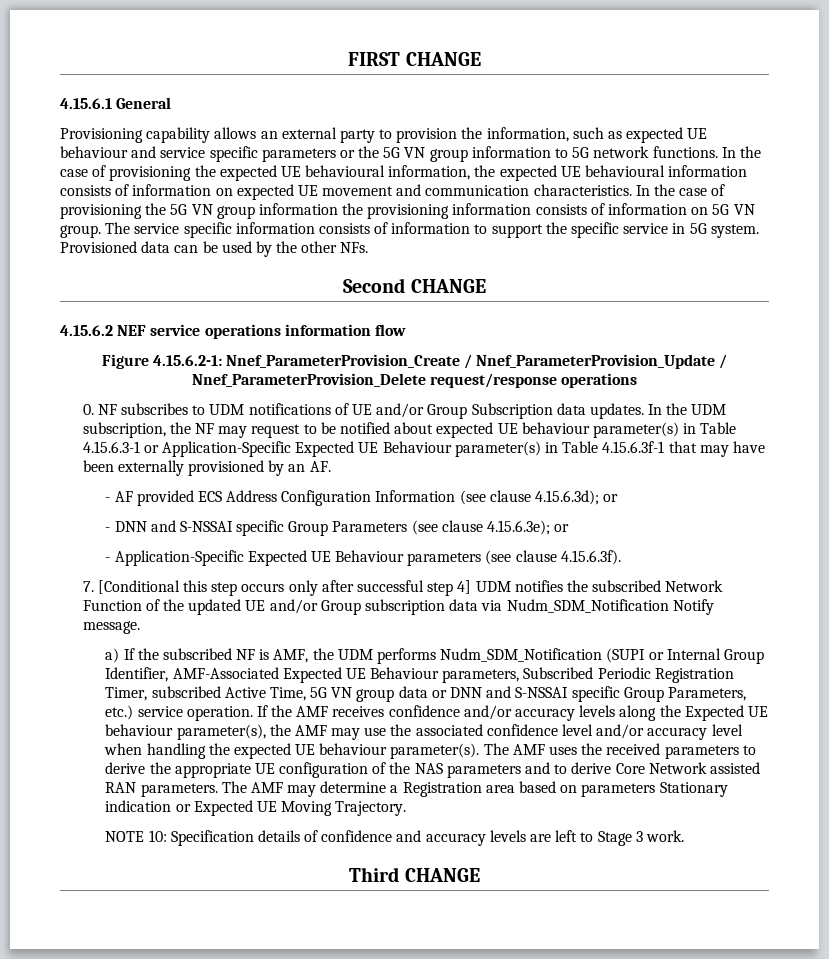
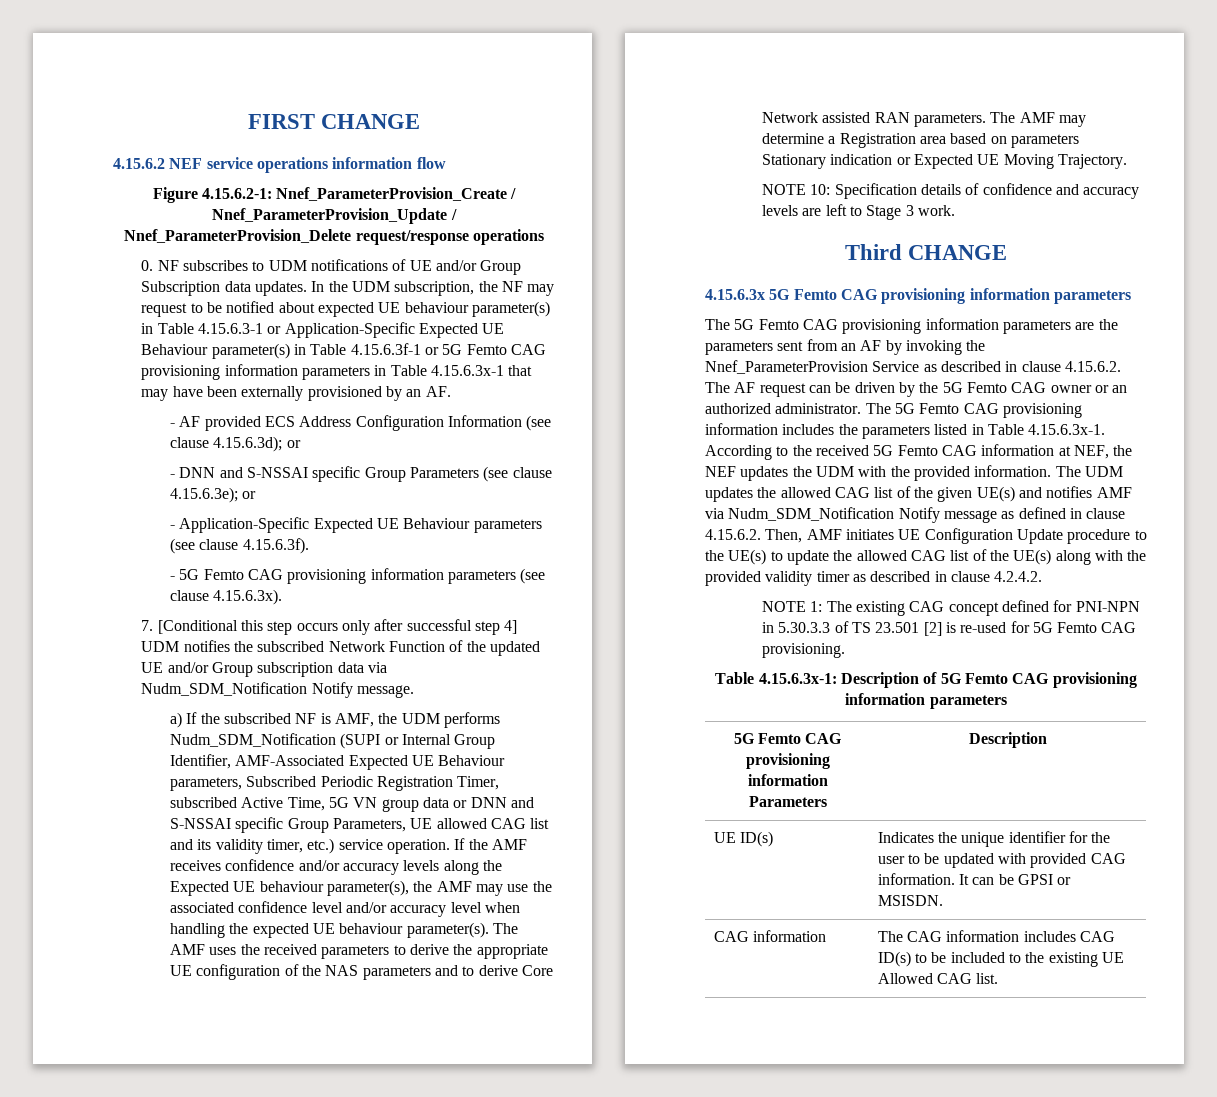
- 4.15.6.1 General
- Provisioning capability allows an external party to provision the information, such as expected UE behaviour and service specific parameters or the 5G VN group information to 5G network functions. In the case of provisioning the expected UE behavioural information, the expected UE behavioural information consists of information on expected UE movement and communication characteristics. In the case of provisioning the 5G VN group information the provisioning information consists of information on 5G VN group. The service specific information consists of information to support the specific service in 5G system. Provisioned data can be used by the other NFs.
- Second CHANGE
- In the UDM subscription, the NF may request to be notified about expected UE behaviour parameter(s) in Table 4.15.6.3-1 or Application-Specific Expected UE Behaviour parameter(s) in Table 4.15.6.3f-1 that may have been externally provisioned by an AF.
+ In the UDM subscription, the NF may request to be notified about expected UE behaviour parameter(s) in Table 4.15.6.3-1 or Application-Specific Expected UE Behaviour parameter(s) in Table 4.15.6.3f-1 or 5G Femto CAG provisioning information parameters in Table 4.15.6.3x-1 that may have been externally provisioned by an AF.
+ - 5G Femto CAG provisioning information parameters (see clause 4.15.6.3x).
- a) If the subscribed NF is AMF, the UDM performs Nudm_SDM_Notification (SUPI or Internal Group Identifier, AMF-Associated Expected UE Behaviour parameters, Subscribed Periodic Registration Timer, subscribed Active Time, 5G VN group data or DNN and S-NSSAI specific Group Parameters, etc.) service operation.
+ a) If the subscribed NF is AMF, the UDM performs Nudm_SDM_Notification (SUPI or Internal Group Identifier, AMF-Associated Expected UE Behaviour parameters, Subscribed Periodic Registration Timer, subscribed Active Time, 5G VN group data or DNN and S-NSSAI specific Group Parameters, UE allowed CAG list and its validity timer, etc.) service operation.
+ 4.15.6.3x 5G Femto CAG provisioning information parameters
+ The 5G Femto CAG provisioning information parameters are the parameters sent from an AF by invoking the Nnef_ParameterProvision Service as described in clause 4.15.6.2. The AF request can be driven by the 5G Femto CAG owner or an authorized administrator. The 5G Femto CAG provisioning information includes the parameters listed in Table 4.15.6.3x-1. According to the received 5G Femto CAG information at NEF, the NEF updates the UDM with the provided information. The UDM updates the allowed CAG list of the given UE(s) and notifies AMF via Nudm_SDM_Notification Notify message as defined in clause 4.15.6.2. Then, AMF initiates UE Configuration Update procedure to the UE(s) to update the allowed CAG list of the UE(s) along with the provided validity timer as described in clause 4.2.4.2.
+ NOTE 1: The existing CAG concept defined for PNI-NPN in 5.30.3.3 of TS 23.501 [2] is re-used for 5G Femto CAG provisioning.
+ Table 4.15.6.3x-1: Description of 5G Femto CAG provisioning information parameters
+ 5G Femto CAG provisioning information Parameters | Description
+ UE ID(s) | Indicates the unique identifier for the user to be updated with provided CAG information. It can be GPSI or MSISDN.
+ CAG information | The CAG information includes CAG ID(s) to be included to the existing UE Allowed CAG list.

